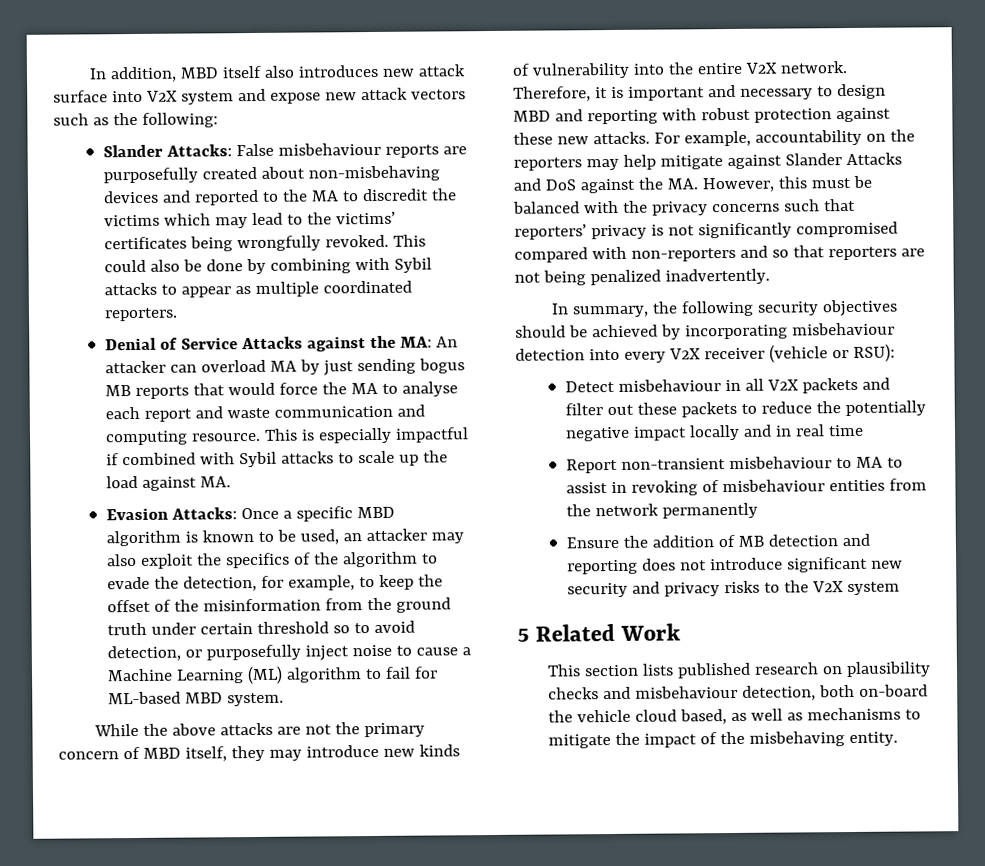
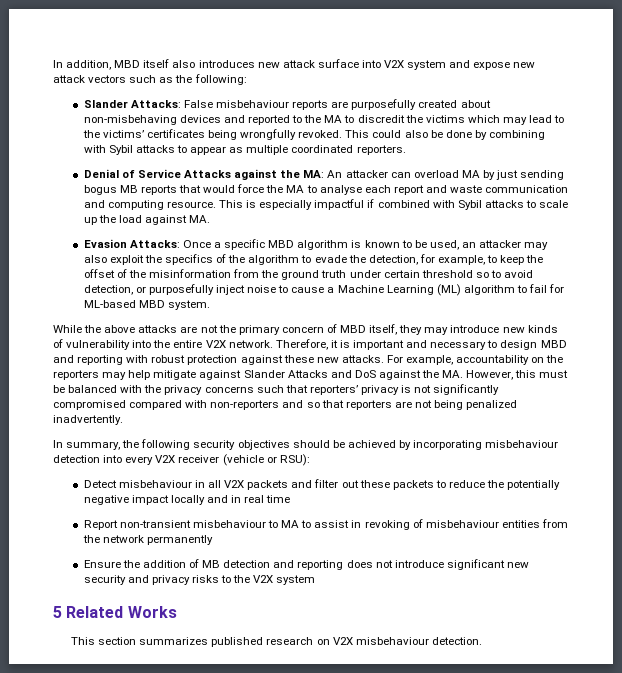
- 5 Related Work
+ 5 Related Works
- This section lists published research on plausibility checks and misbehaviour detection, both on-board the vehicle cloud based, as well as mechanisms to mitigate the impact of the misbehaving entity.
+ This section summarizes published research on V2X misbehaviour detection.

